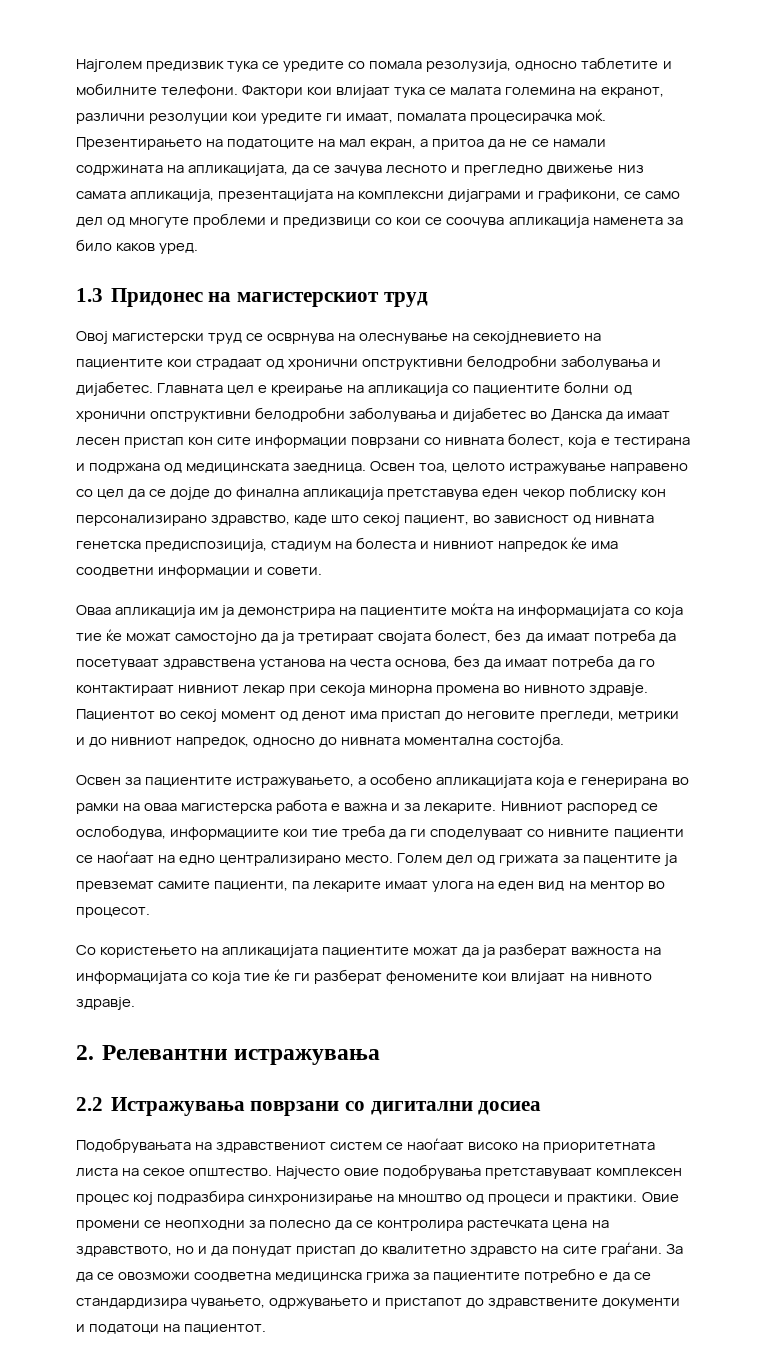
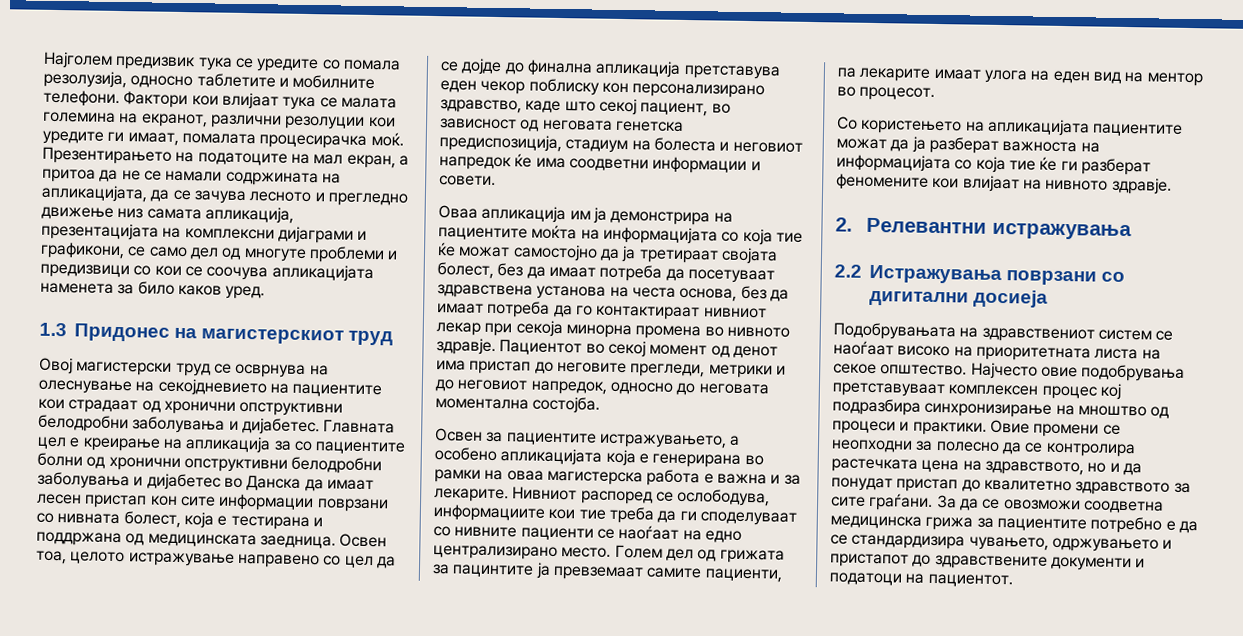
- Презентирањето на податоците на мал екран, а притоа да не се намали содржината на апликацијата, да се зачува лесното и прегледно движење низ самата апликација, презентацијата на комплексни дијаграми и графикони, се само дел од многуте проблеми и предизвици со кои се соочува апликација наменета за било каков уред.
+ Презентирањето на податоците на мал екран, а притоа да не се намали содржината на апликацијата, да се зачува лесното и прегледно движење низ самата апликација, презентацијата на комплексни дијаграми и графикони, се само дел од многуте проблеми и предизвици со кои се соочува апликацијата наменета за било каков уред.
- Главната цел е креирање на апликација со пациентите болни од хронични опструктивни белодробни заболувања и дијабетес во Данска да имаат лесен пристап кон сите информации поврзани со нивната болест, која е тестирана и подржана од медицинската заедница.
+ Главната цел е креирање на апликација за со пациентите болни од хронични опструктивни белодробни заболувања и дијабетес во Данска да имаат лесен пристап кон сите информации поврзани со нивната болест, која е тестирана и поддржана од медицинската заедница.
- Освен тоа, целото истражување направено со цел да се дојде до финална апликација претставува еден чекор поблиску кон персонализирано здравство, каде што секој пациент, во зависност од нивната генетска предиспозиција, стадиум на болеста и нивниот напредок ќе има соодветни информации и совети.
+ Освен тоа, целото истражување направено со цел да се дојде до финална апликација претставува еден чекор поблиску кон персонализирано здравство, каде што секој пациент, во зависност од неговата генетска предиспозиција, стадиум на болеста и неговиот напредок ќе има соодветни информации и совети.
- Пациентот во секој момент од денот има пристап до неговите прегледи, метрики и до нивниот напредок, односно до нивната моментална состојба.
+ Пациентот во секој момент од денот има пристап до неговите прегледи, метрики и до неговиот напредок, односно до неговата моментална состојба.
- Голем дел од грижата за пацентите ја превземат самите пациенти, па лекарите имаат улога на еден вид на ментор во процесот.
+ Голем дел од грижата за пацинтите ја превземаат самите пациенти, па лекарите имаат улога на еден вид на ментор во процесот.
- 2.2 Истражувања поврзани со дигитални досиеа
+ 2.2 Истражувања поврзани со дигитални досиеја
- Овие промени се неопходни за полесно да се контролира растечката цена на здравството, но и да понудат пристап до квалитетно здравсто на сите граѓани.
+ Овие промени се неопходни за полесно да се контролира растечката цена на здравството, но и да понудат пристап до квалитетно здравството за сите граѓани.

